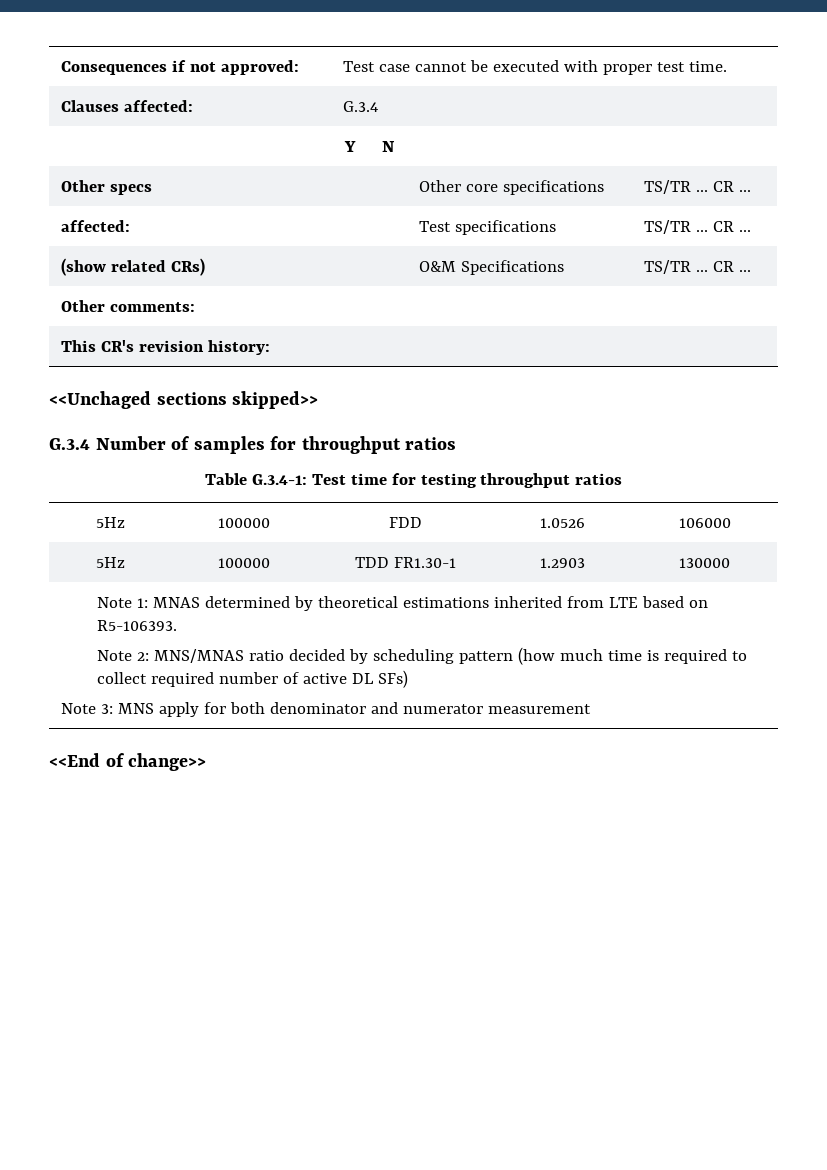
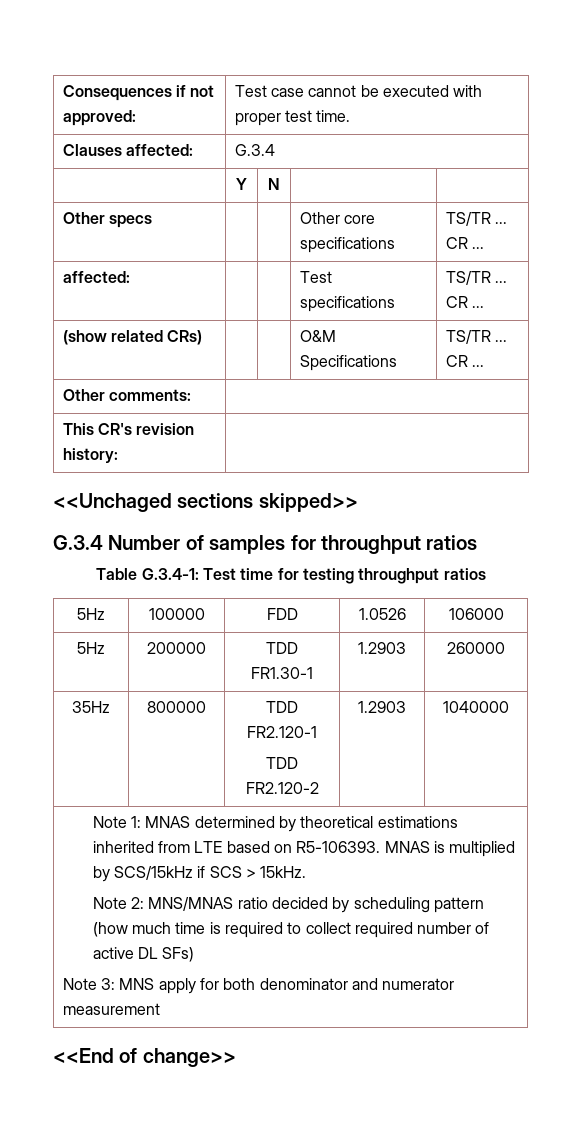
- 5Hz | 100000 | TDD FR1.30-1 | 1.2903 | 130000
+ 5Hz | 200000 | TDD FR1.30-1 | 1.2903 | 260000
+ 35Hz | 800000 | TDD FR2.120-1
+ TDD FR2.120-2 | 1.2903 | 1040000
+ MNAS is multiplied by SCS/15kHz if SCS > 15kHz.

